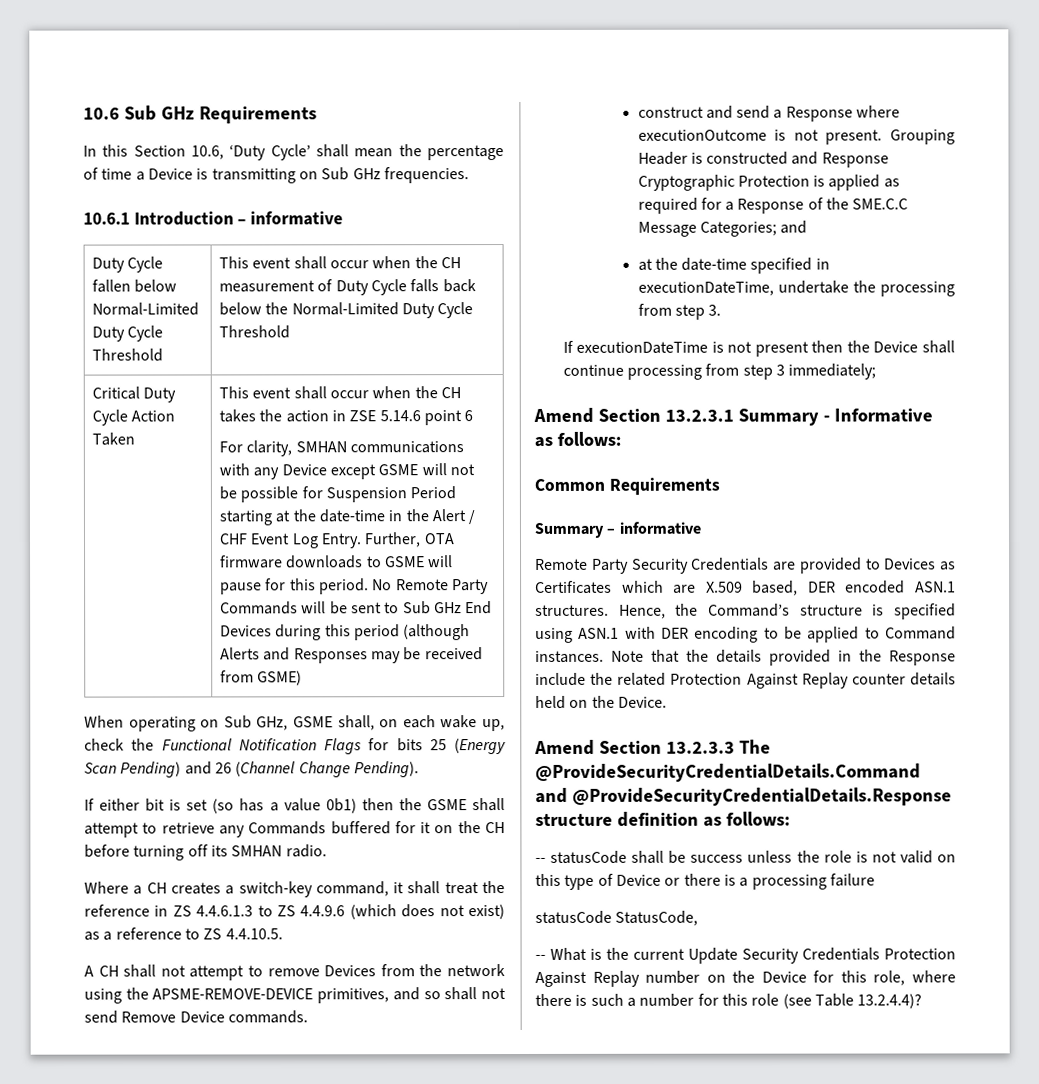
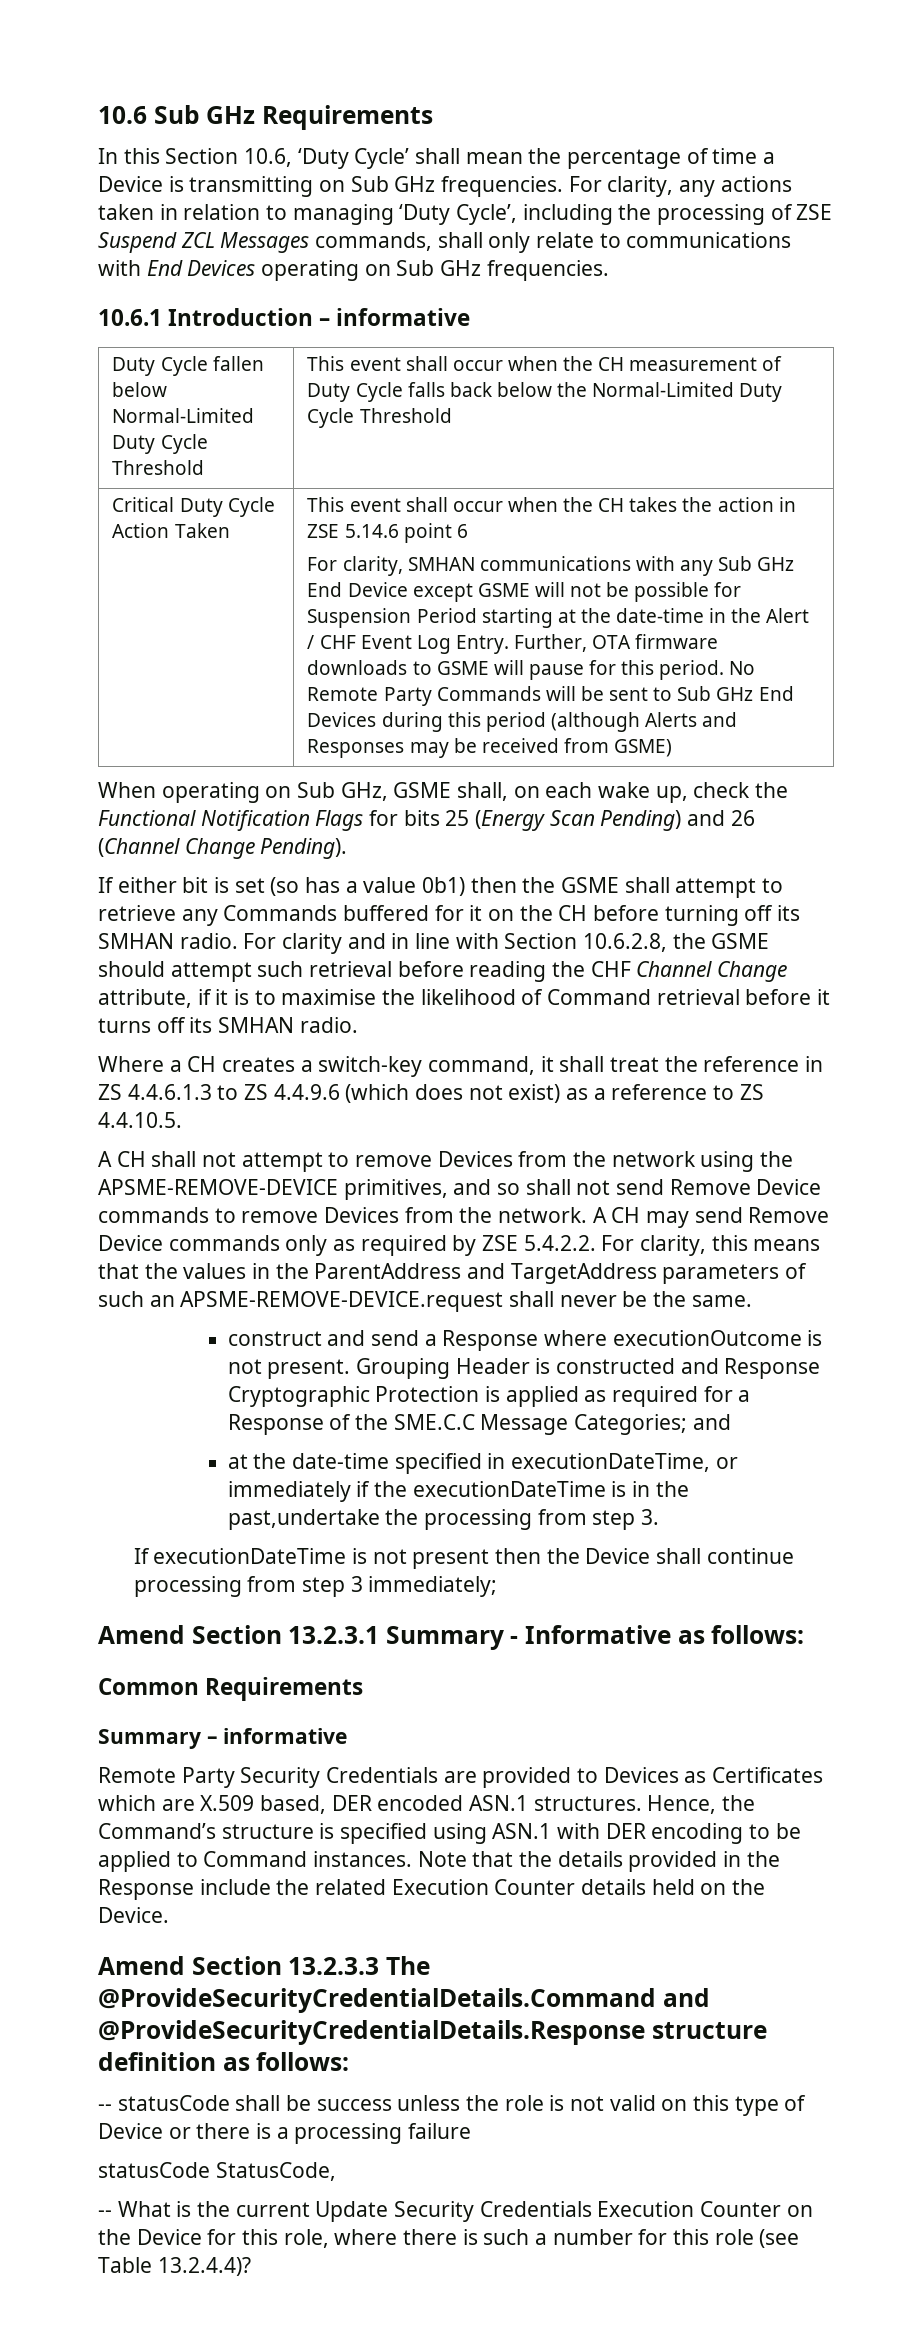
+ For clarity, any actions taken in relation to managing ‘Duty Cycle’, including the processing of ZSE Suspend ZCL Messages commands, shall only relate to communications with End Devices operating on Sub GHz frequencies.
- For clarity, SMHAN communications with any Device except GSME will not be possible for Suspension Period starting at the date-time in the Alert / CHF Event Log Entry.
+ For clarity, SMHAN communications with any Sub GHz End Device except GSME will not be possible for Suspension Period starting at the date-time in the Alert / CHF Event Log Entry.
+ For clarity and in line with Section 10.6.2.8, the GSME should attempt such retrieval before reading the CHF Channel Change attribute, if it is to maximise the likelihood of Command retrieval before it turns off its SMHAN radio.
- A CH shall not attempt to remove Devices from the network using the APSME-REMOVE-DEVICE primitives, and so shall not send Remove Device commands.
+ A CH shall not attempt to remove Devices from the network using the APSME-REMOVE-DEVICE primitives, and so shall not send Remove Device commands to remove Devices from the network. A CH may send Remove Device commands only as required by ZSE 5.4.2.2. For clarity, this means that the values in the ParentAddress and TargetAddress parameters of such an APSME-REMOVE-DEVICE.request shall never be the same.
- at the date-time specified in executionDateTime, undertake the processing from step 3.
+ at the date-time specified in executionDateTime, or immediately if the executionDateTime is in the past,undertake the processing from step 3.
- Note that the details provided in the Response include the related Protection Against Replay counter details held on the Device.
+ Note that the details provided in the Response include the related Execution Counter details held on the Device.
- -- What is the current Update Security Credentials Protection Against Replay number on the Device for this role, where there is such a number for this role (see Table 13.2.4.4)?
+ -- What is the current Update Security Credentials Execution Counter on the Device for this role, where there is such a number for this role (see Table 13.2.4.4)?

